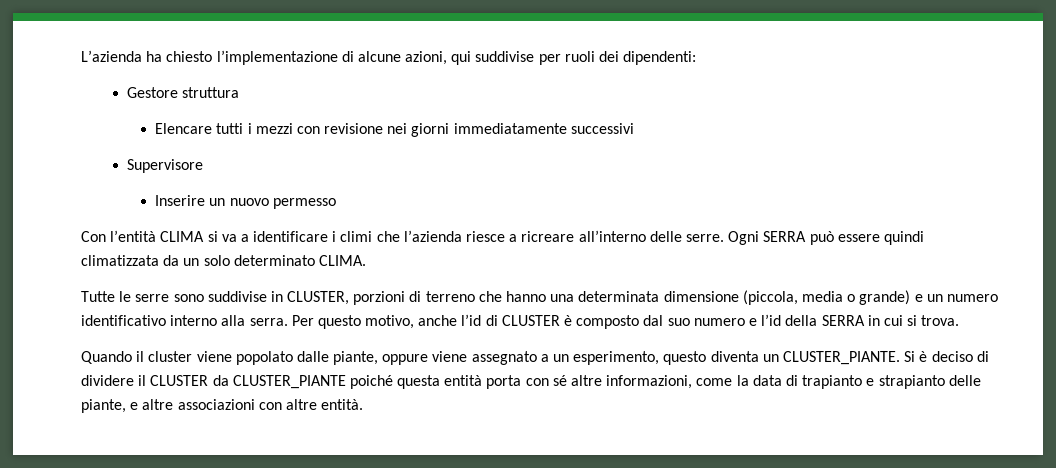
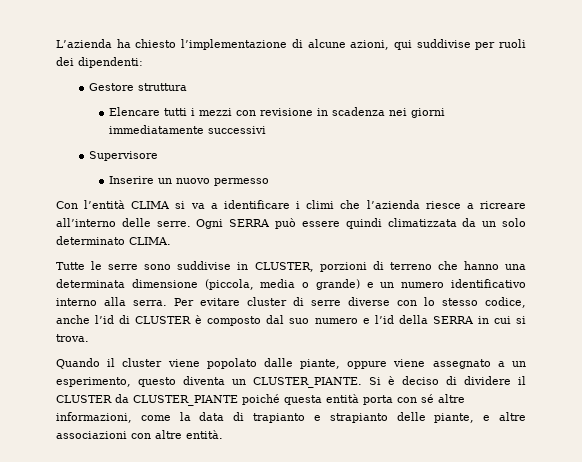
- Elencare tutti i mezzi con revisione nei giorni immediatamente successivi
+ Elencare tutti i mezzi con revisione in scadenza nei giorni immediatamente successivi
- Per questo motivo, anche l’id di CLUSTER è composto dal suo numero e l’id della SERRA in cui si trova.
+ Per evitare cluster di serre diverse con lo stesso codice, anche l’id di CLUSTER è composto dal suo numero e l’id della SERRA in cui si trova.

